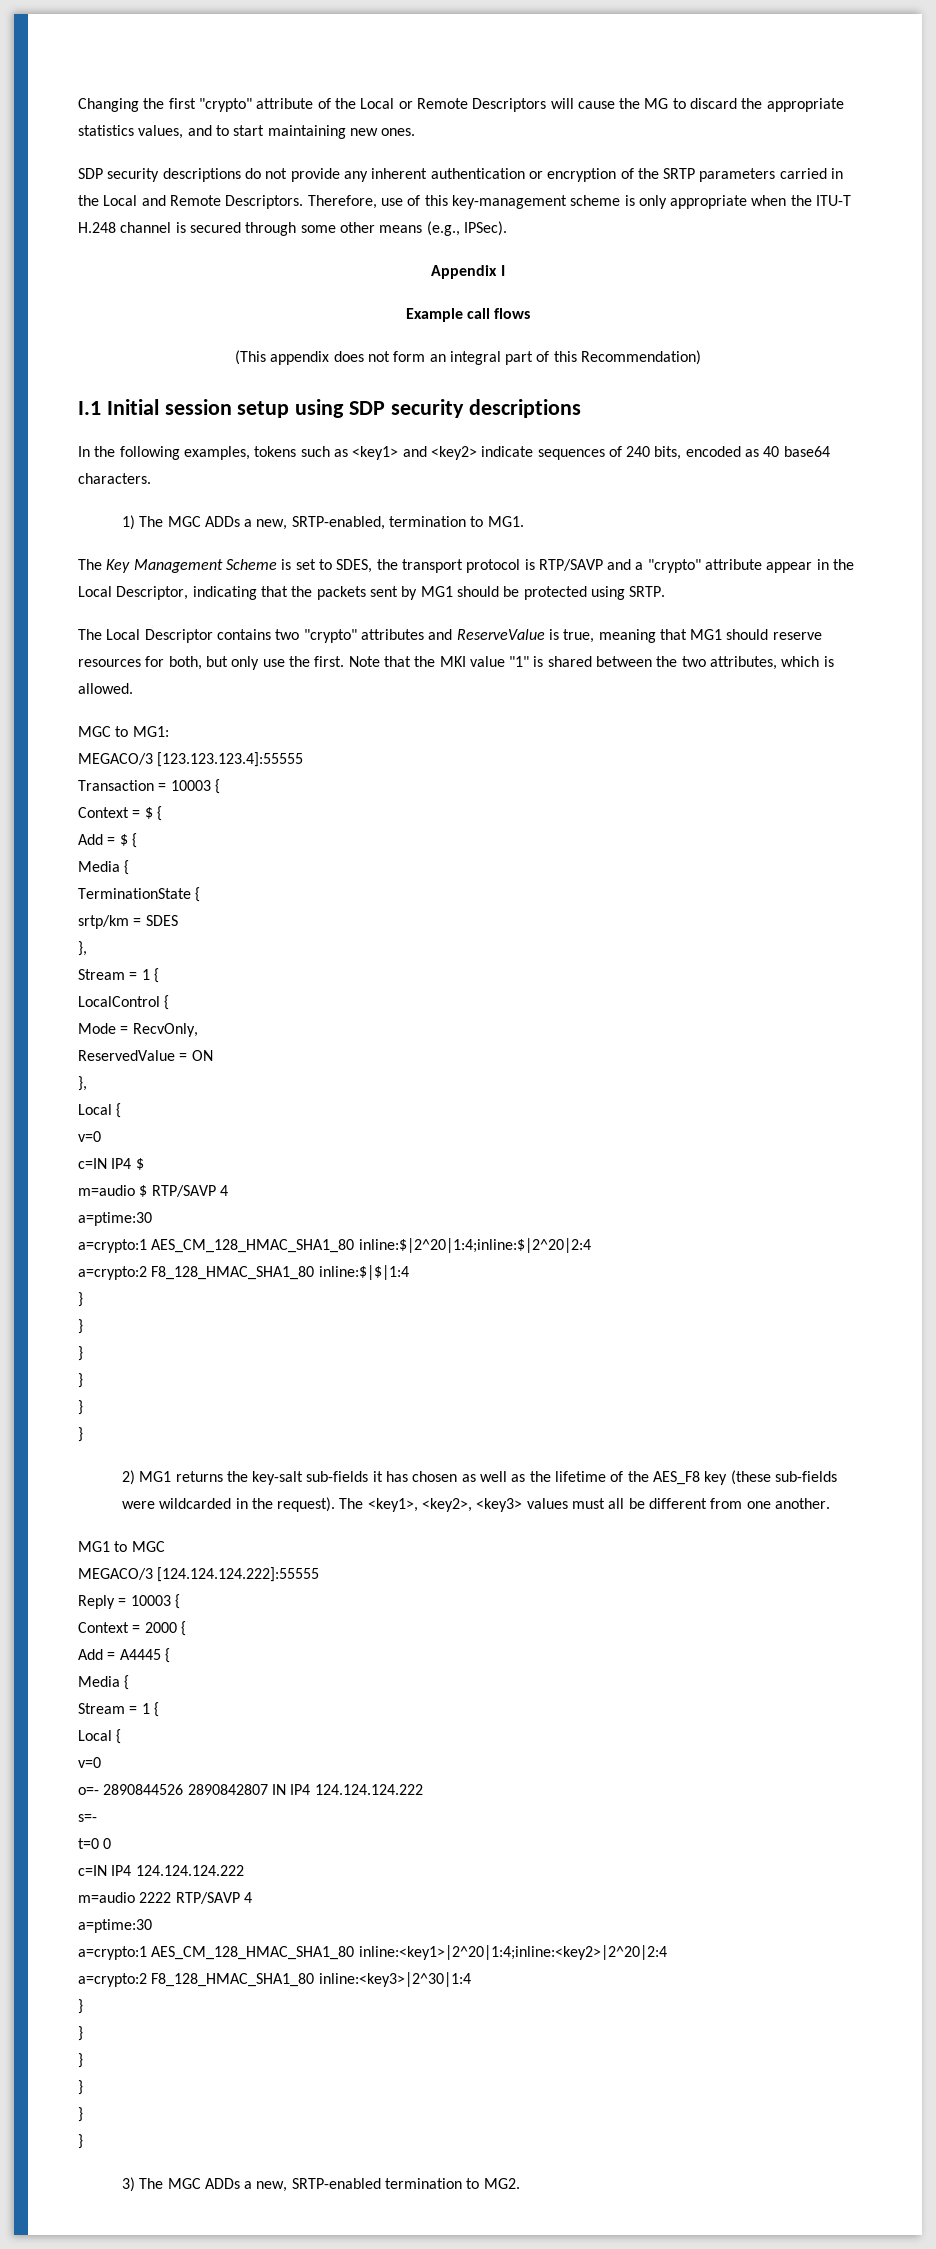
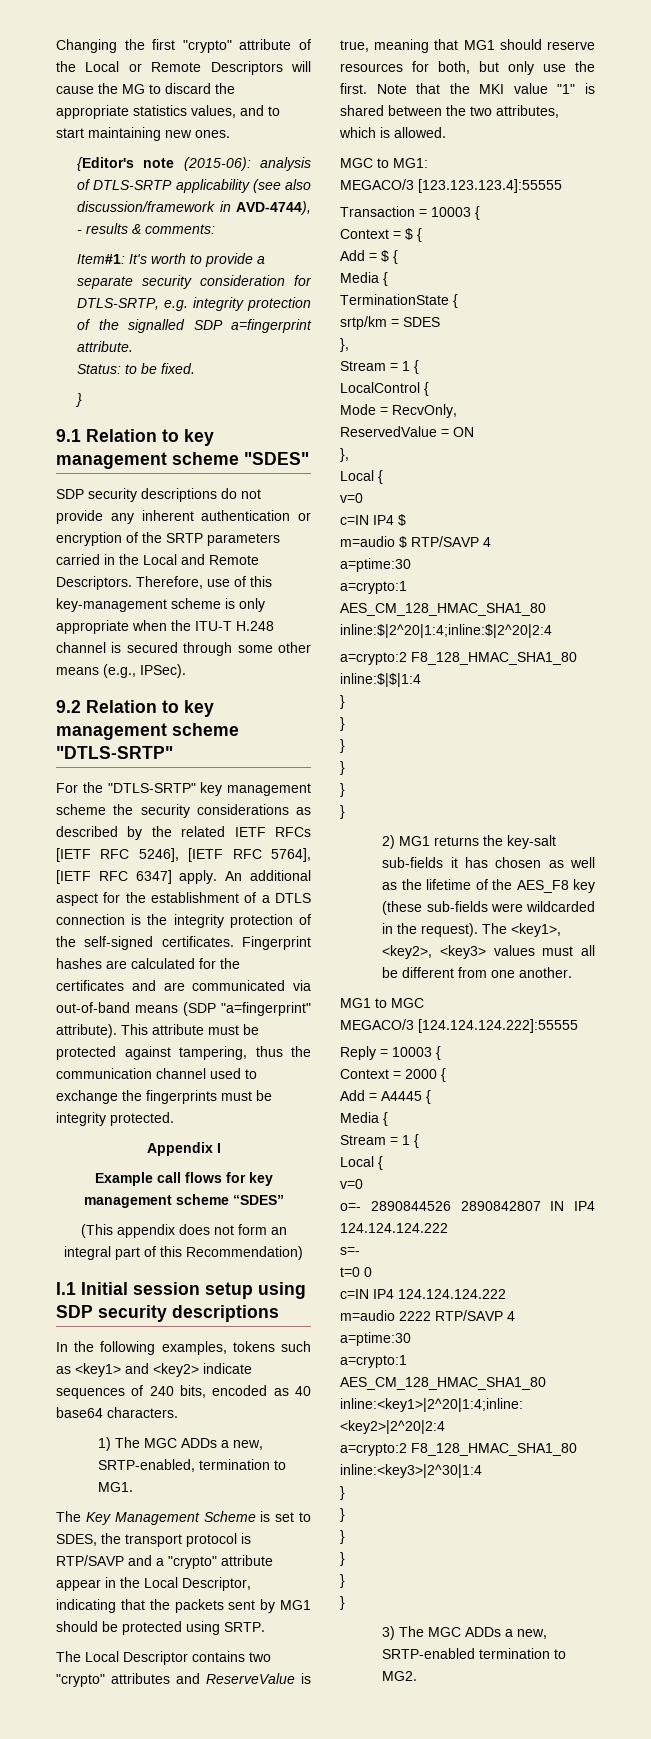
+ {Editor's note (2015-06): analysis of DTLS-SRTP applicability (see also discussion/framework in AVD-4744), - results & comments:
+ Item#1: It's worth to provide a separate security consideration for DTLS-SRTP, e.g. integrity protection of the signalled SDP a=fingerprint attribute.
+ Status: to be fixed.
+ }
+ 9.1 Relation to key management scheme "SDES"
+ 9.2 Relation to key management scheme "DTLS-SRTP"
+ For the "DTLS-SRTP" key management scheme the security considerations as described by the related IETF RFCs [IETF RFC 5246], [IETF RFC 5764], [IETF RFC 6347] apply. An additional aspect for the establishment of a DTLS connection is the integrity protection of the self-signed certificates. Fingerprint hashes are calculated for the certificates and are communicated via out-of-band means (SDP "a=fingerprint" attribute). This attribute must be protected against tampering, thus the communication channel used to exchange the fingerprints must be integrity protected.
- Example call flows
+ Example call flows for key management scheme “SDES”

